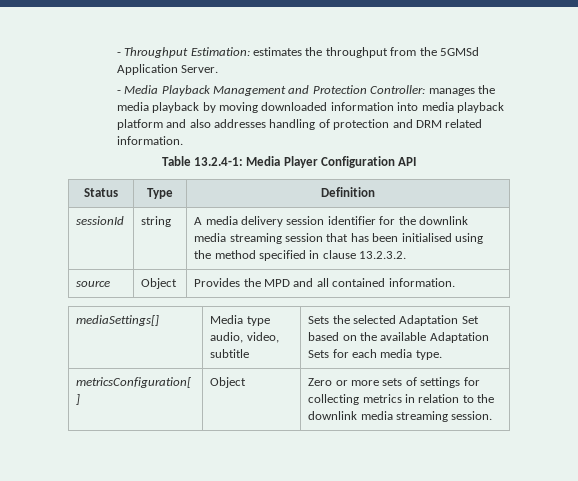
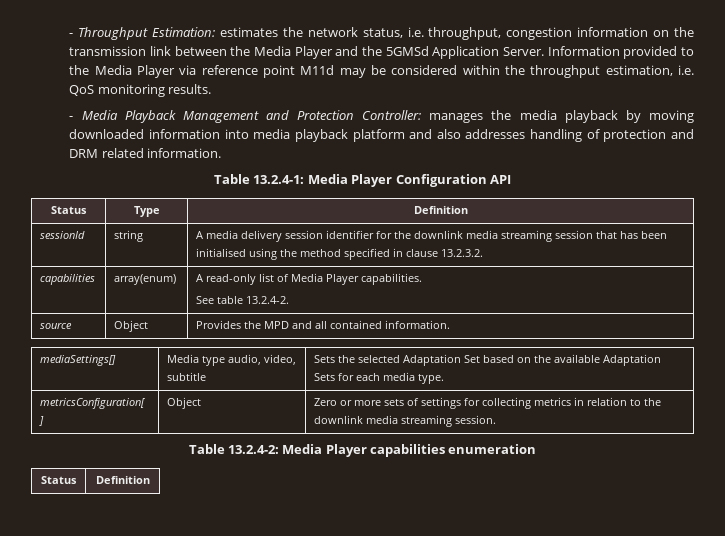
- - Throughput Estimation: estimates the throughput from the 5GMSd Application Server.
+ - Throughput Estimation: estimates the network status, i.e. throughput, congestion information on the transmission link between the Media Player and the 5GMSd Application Server. Information provided to the Media Player via reference point M11d may be considered within the throughput estimation, i.e. QoS monitoring results.
+ capabilities | array(enum) | A read-only list of Media Player capabilities.
+ See table 13.2.4-2.
+ Table 13.2.4-2: Media Player capabilities enumeration
+ Status | Definition

